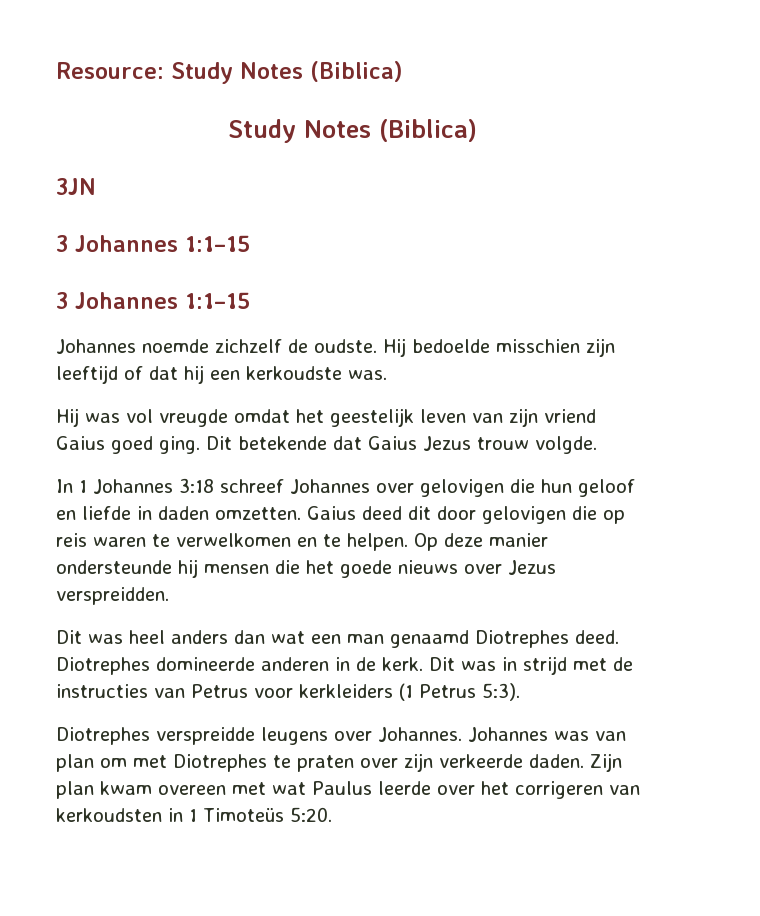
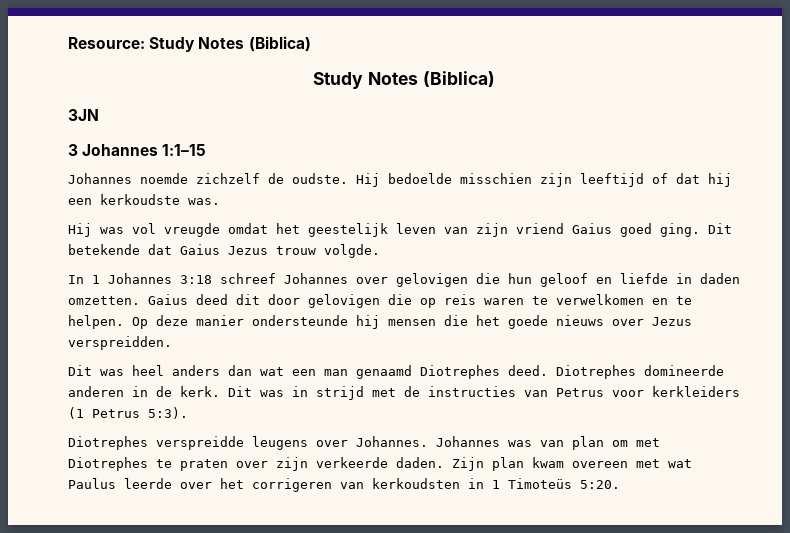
  3JN
- 3 Johannes 1:1–15

